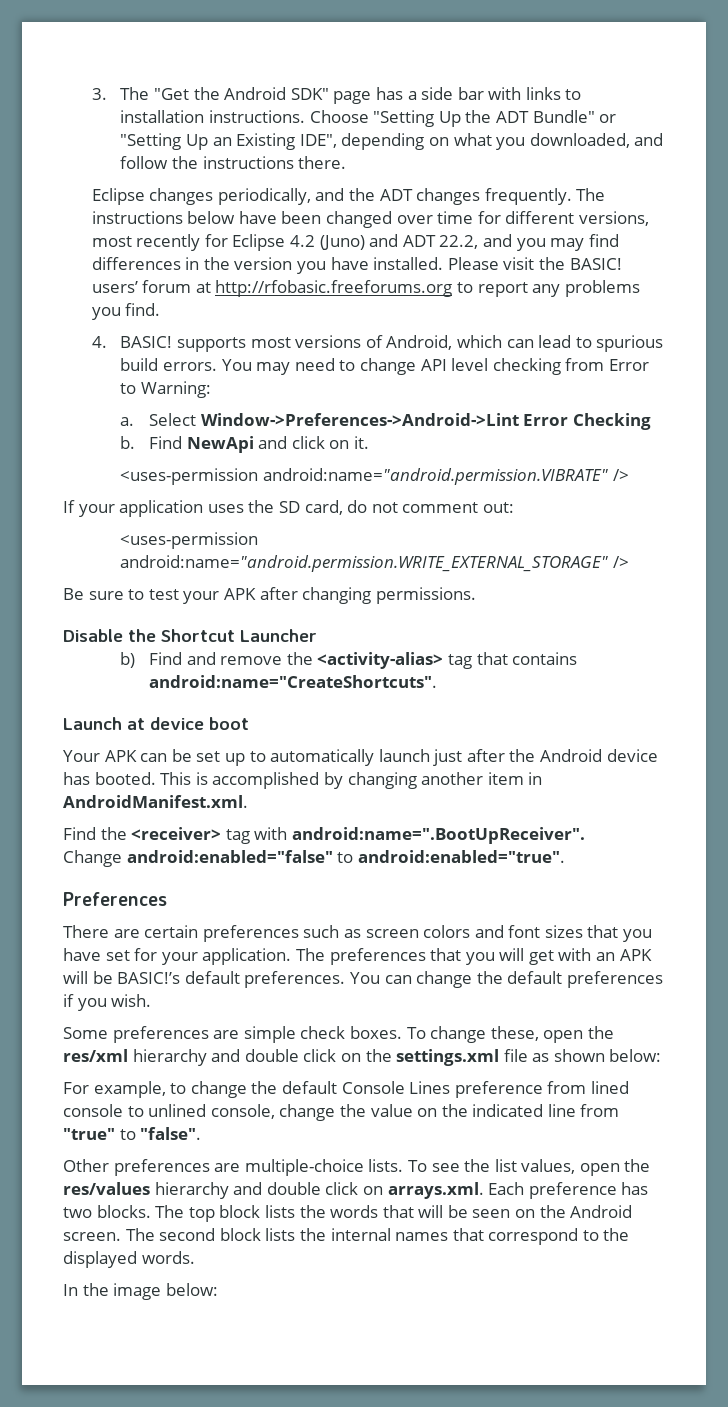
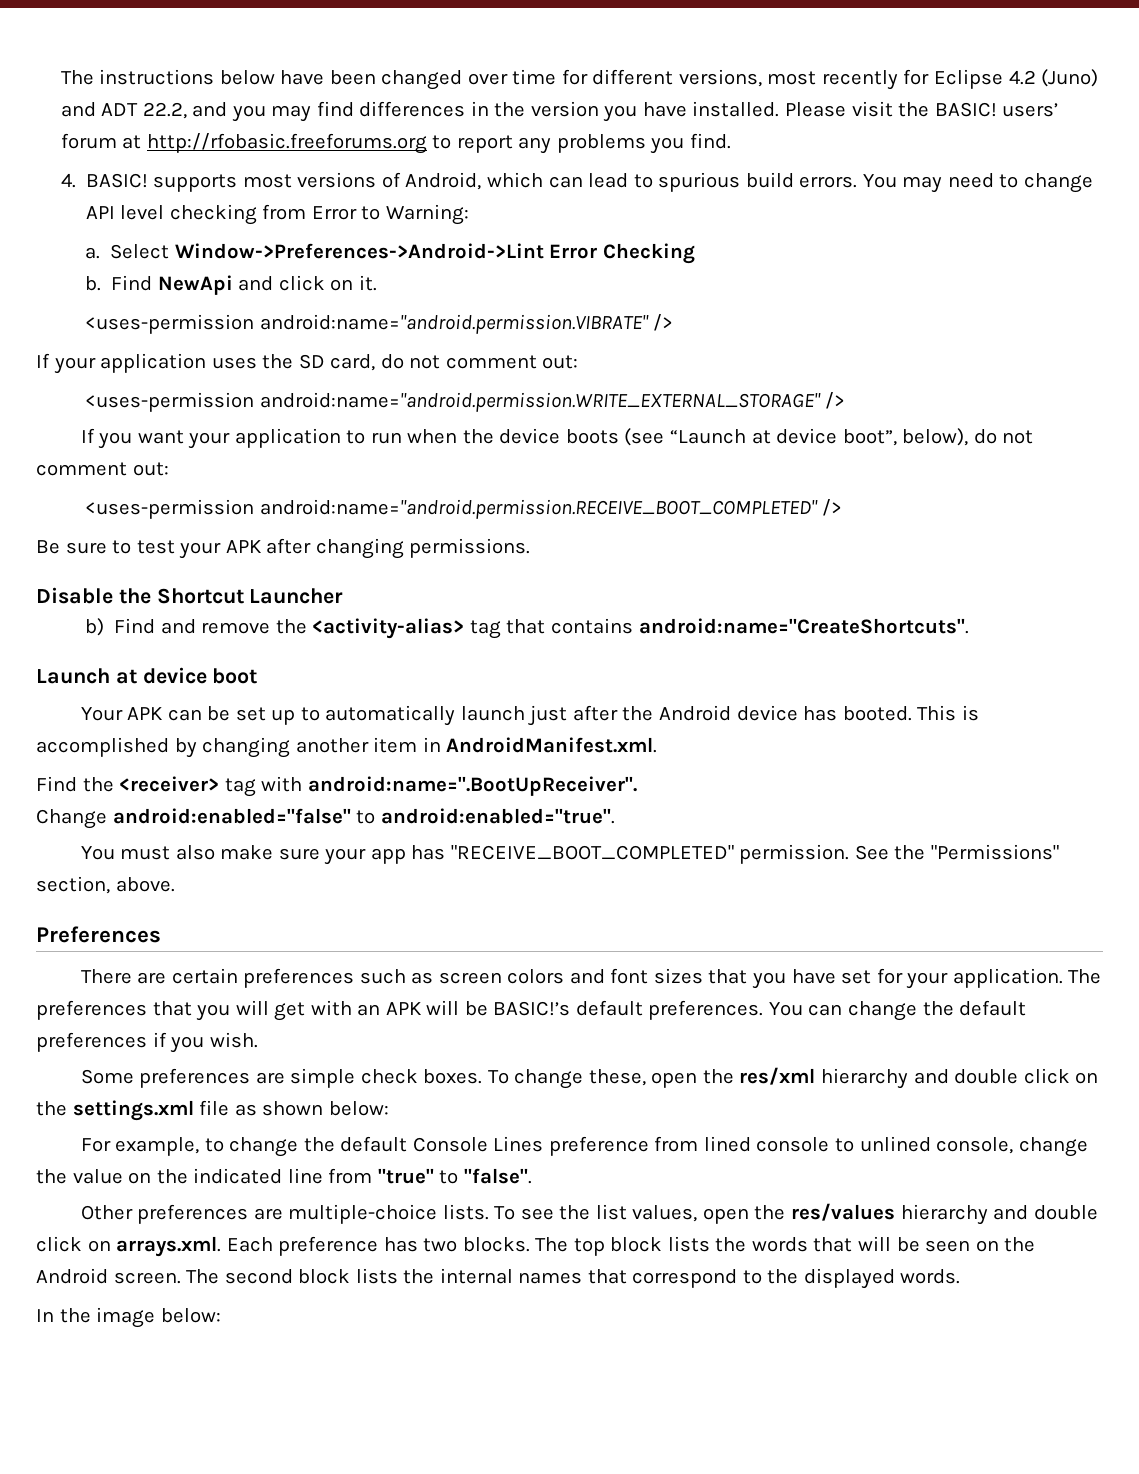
- 3. The "Get the Android SDK" page has a side bar with links to installation instructions. Choose "Setting Up the ADT Bundle" or "Setting Up an Existing IDE", depending on what you downloaded, and follow the instructions there.
- Eclipse changes periodically, and the ADT changes frequently.
+ If you want your application to run when the device boots (see “Launch at device boot”, below), do not comment out:
+ <uses-permission android:name="android.permission.RECEIVE_BOOT_COMPLETED" />
+ You must also make sure your app has "RECEIVE_BOOT_COMPLETED" permission. See the "Permissions" section, above.

